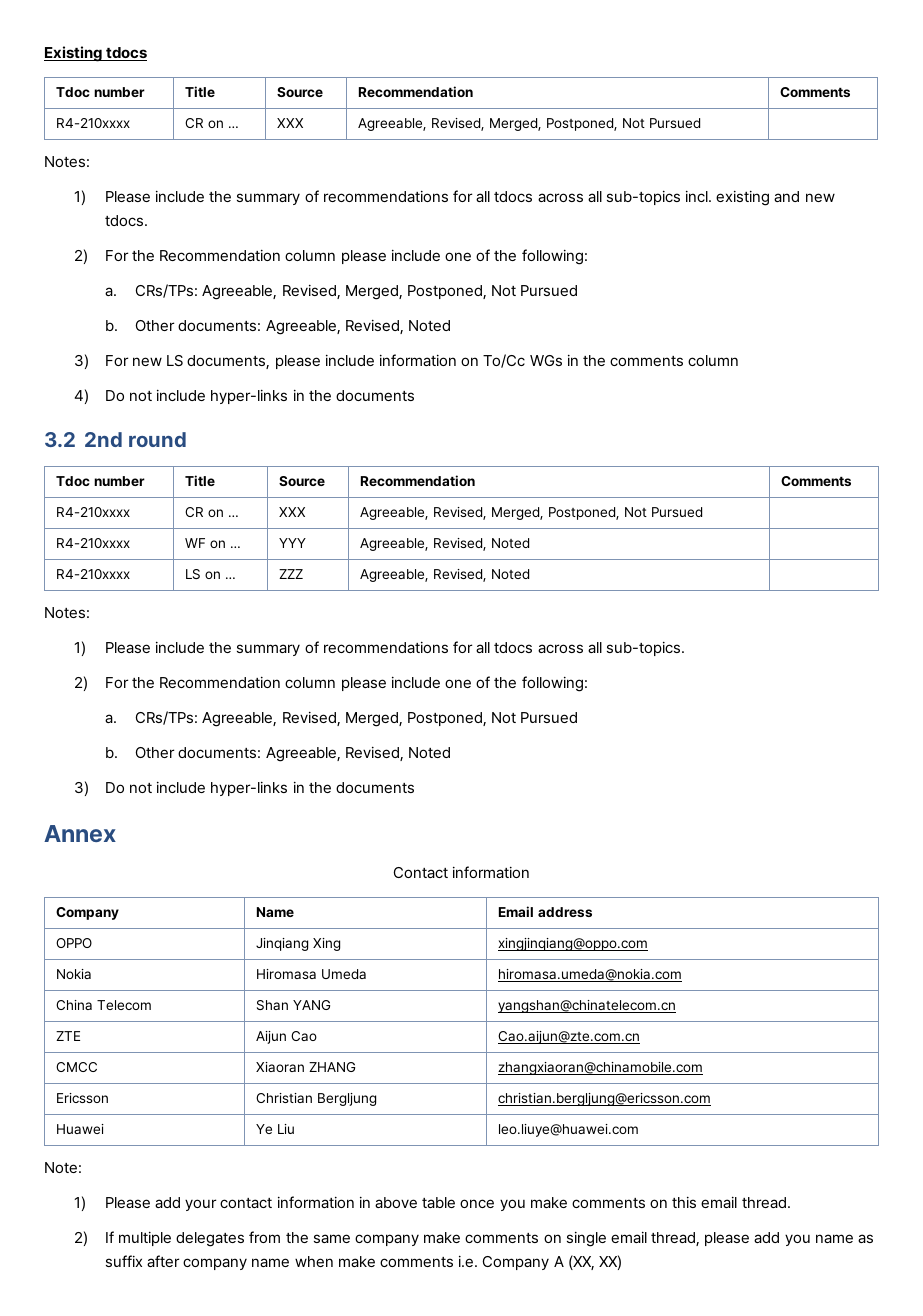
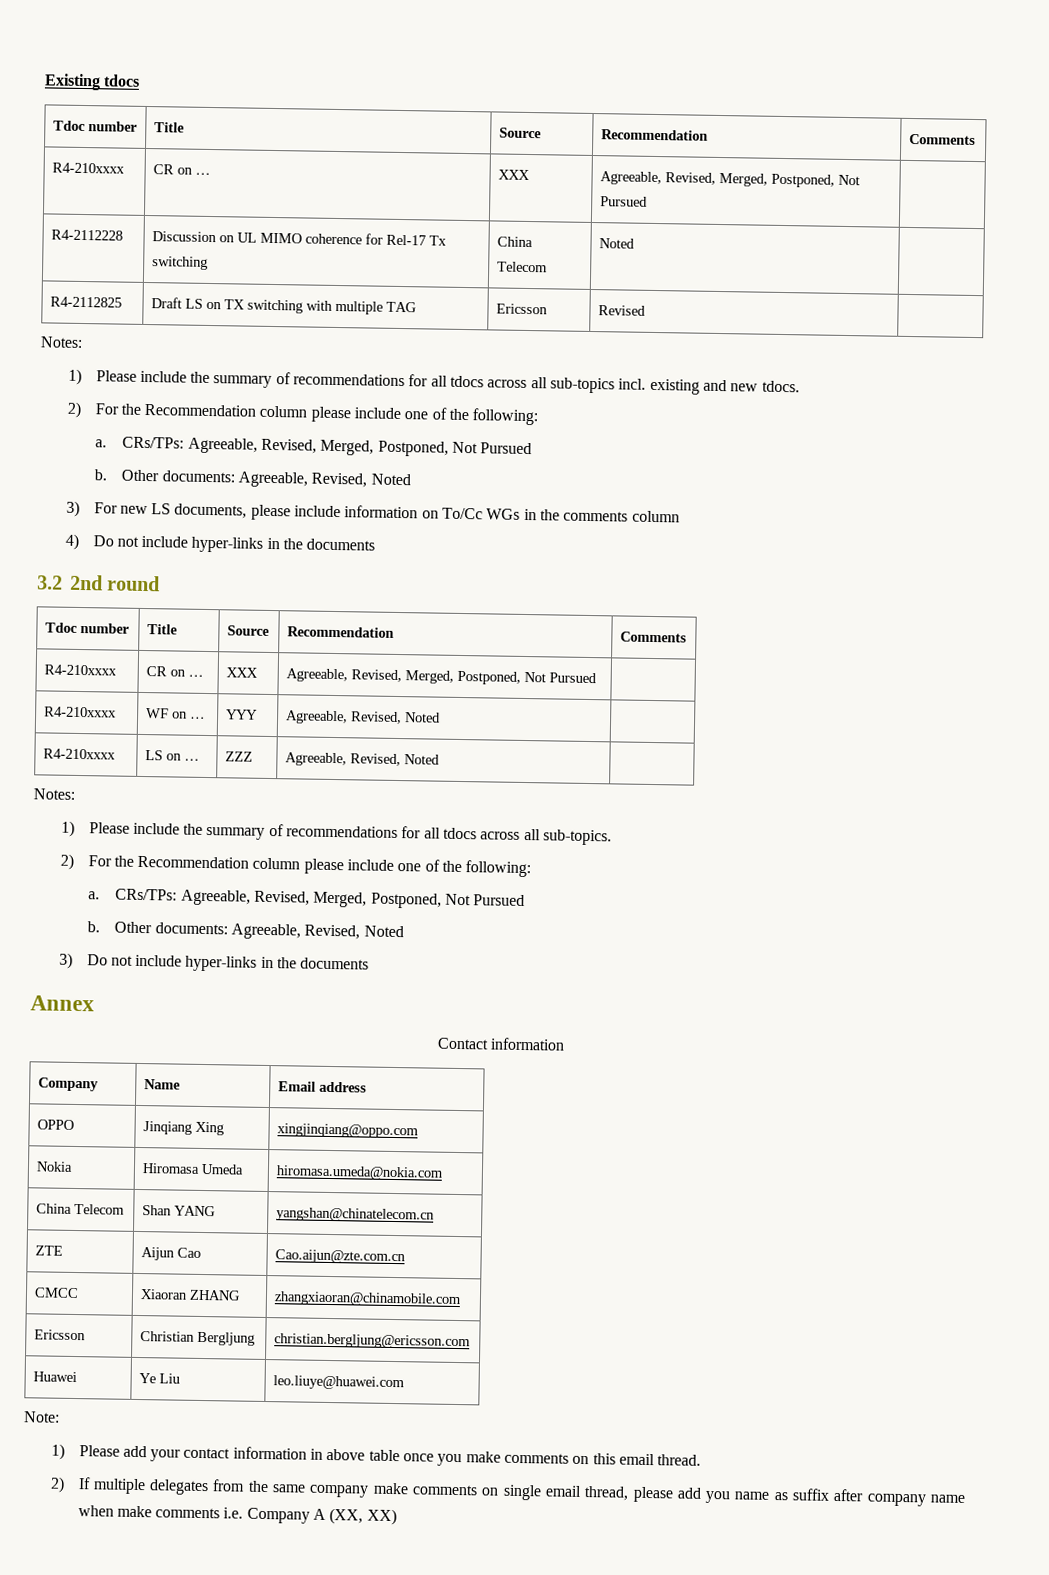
+ R4-2112228 | Discussion on UL MIMO coherence for Rel-17 Tx switching | China Telecom | Noted |
+ R4-2112825 | Draft LS on TX switching with multiple TAG | Ericsson | Revised |

